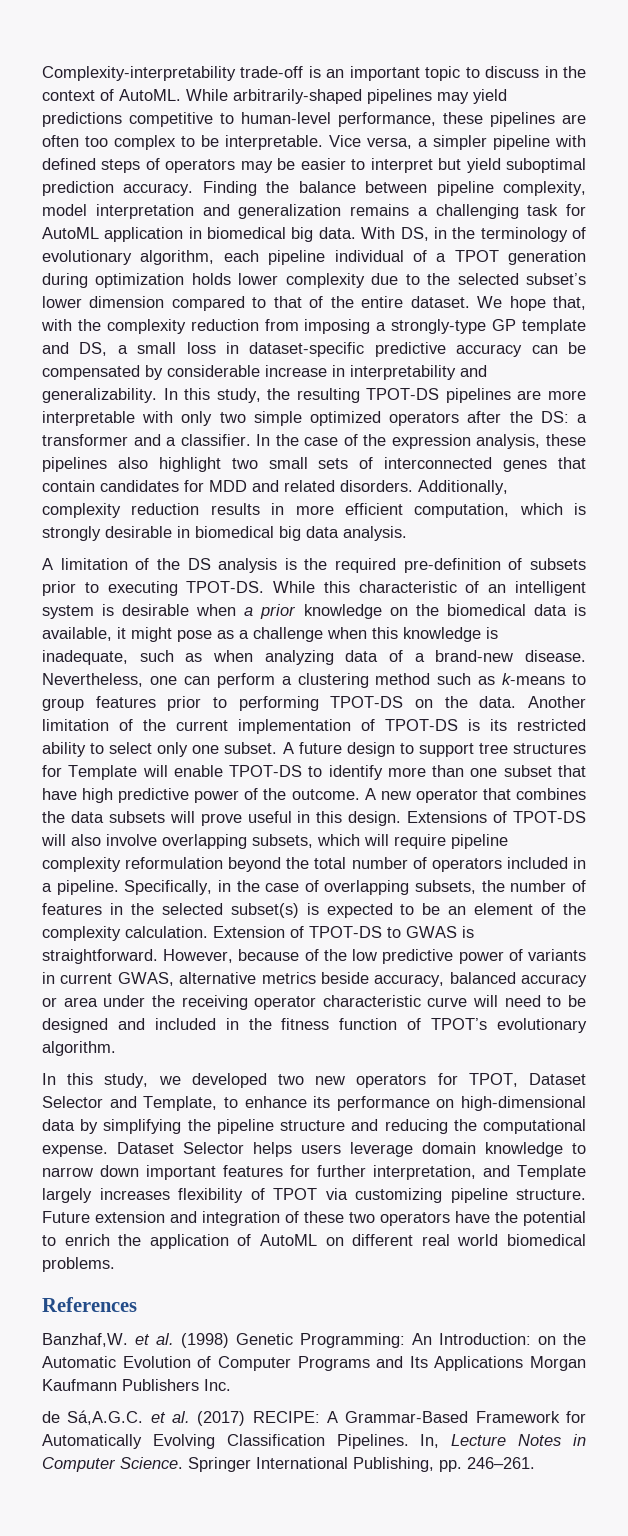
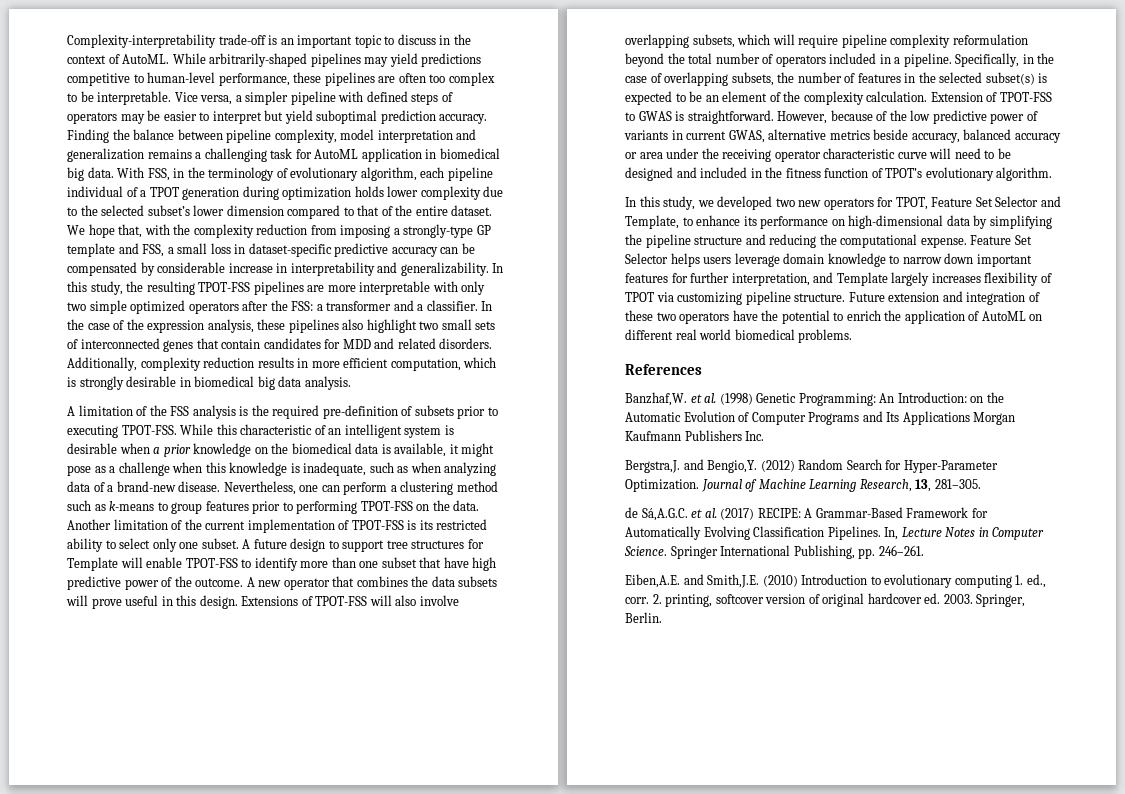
- With DS, in the terminology of evolutionary algorithm, each pipeline individual of a TPOT generation during optimization holds lower complexity due to the selected subset’s lower dimension compared to that of the entire dataset.
+ With FSS, in the terminology of evolutionary algorithm, each pipeline individual of a TPOT generation during optimization holds lower complexity due to the selected subset’s lower dimension compared to that of the entire dataset.
- We hope that, with the complexity reduction from imposing a strongly-type GP template and DS, a small loss in dataset-specific predictive accuracy can be compensated by considerable increase in interpretability and generalizability.
+ We hope that, with the complexity reduction from imposing a strongly-type GP template and FSS, a small loss in dataset-specific predictive accuracy can be compensated by considerable increase in interpretability and generalizability.
- In this study, the resulting TPOT-DS pipelines are more interpretable with only two simple optimized operators after the DS: a transformer and a classifier.
+ In this study, the resulting TPOT-FSS pipelines are more interpretable with only two simple optimized operators after the FSS: a transformer and a classifier.
- A limitation of the DS analysis is the required pre-definition of subsets prior to executing TPOT-DS.
+ A limitation of the FSS analysis is the required pre-definition of subsets prior to executing TPOT-FSS.
- Nevertheless, one can perform a clustering method such as k-means to group features prior to performing TPOT-DS on the data.
+ Nevertheless, one can perform a clustering method such as k-means to group features prior to performing TPOT-FSS on the data.
- Another limitation of the current implementation of TPOT-DS is its restricted ability to select only one subset.
+ Another limitation of the current implementation of TPOT-FSS is its restricted ability to select only one subset.
- A future design to support tree structures for Template will enable TPOT-DS to identify more than one subset that have high predictive power of the outcome.
+ A future design to support tree structures for Template will enable TPOT-FSS to identify more than one subset that have high predictive power of the outcome.
- Extensions of TPOT-DS will also involve overlapping subsets, which will require pipeline complexity reformulation beyond the total number of operators included in a pipeline.
+ Extensions of TPOT-FSS will also involve overlapping subsets, which will require pipeline complexity reformulation beyond the total number of operators included in a pipeline.
- Extension of TPOT-DS to GWAS is straightforward.
+ Extension of TPOT-FSS to GWAS is straightforward.
- In this study, we developed two new operators for TPOT, Dataset Selector and Template, to enhance its performance on high-dimensional data by simplifying the pipeline structure and reducing the computational expense.
+ In this study, we developed two new operators for TPOT, Feature Set Selector and Template, to enhance its performance on high-dimensional data by simplifying the pipeline structure and reducing the computational expense.
- Dataset Selector helps users leverage domain knowledge to narrow down important features for further interpretation, and Template largely increases flexibility of TPOT via customizing pipeline structure.
+ Feature Set Selector helps users leverage domain knowledge to narrow down important features for further interpretation, and Template largely increases flexibility of TPOT via customizing pipeline structure.
+ Bergstra,J. and Bengio,Y. (2012) Random Search for Hyper-Parameter Optimization. Journal of Machine Learning Research, 13, 281–305.
+ Eiben,A.E. and Smith,J.E. (2010) Introduction to evolutionary computing 1. ed., corr. 2. printing, softcover version of original hardcover ed. 2003. Springer, Berlin.

